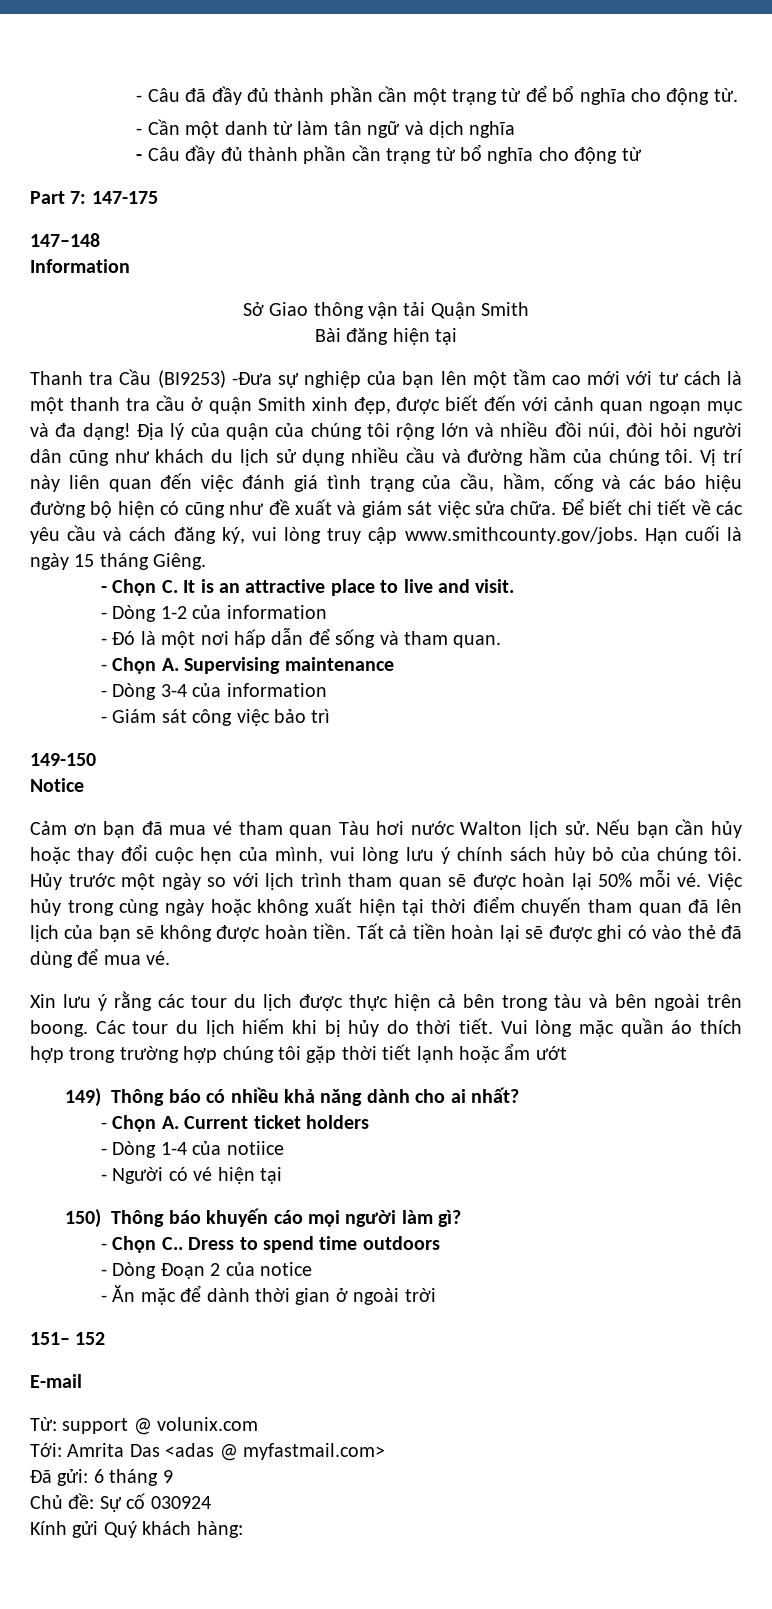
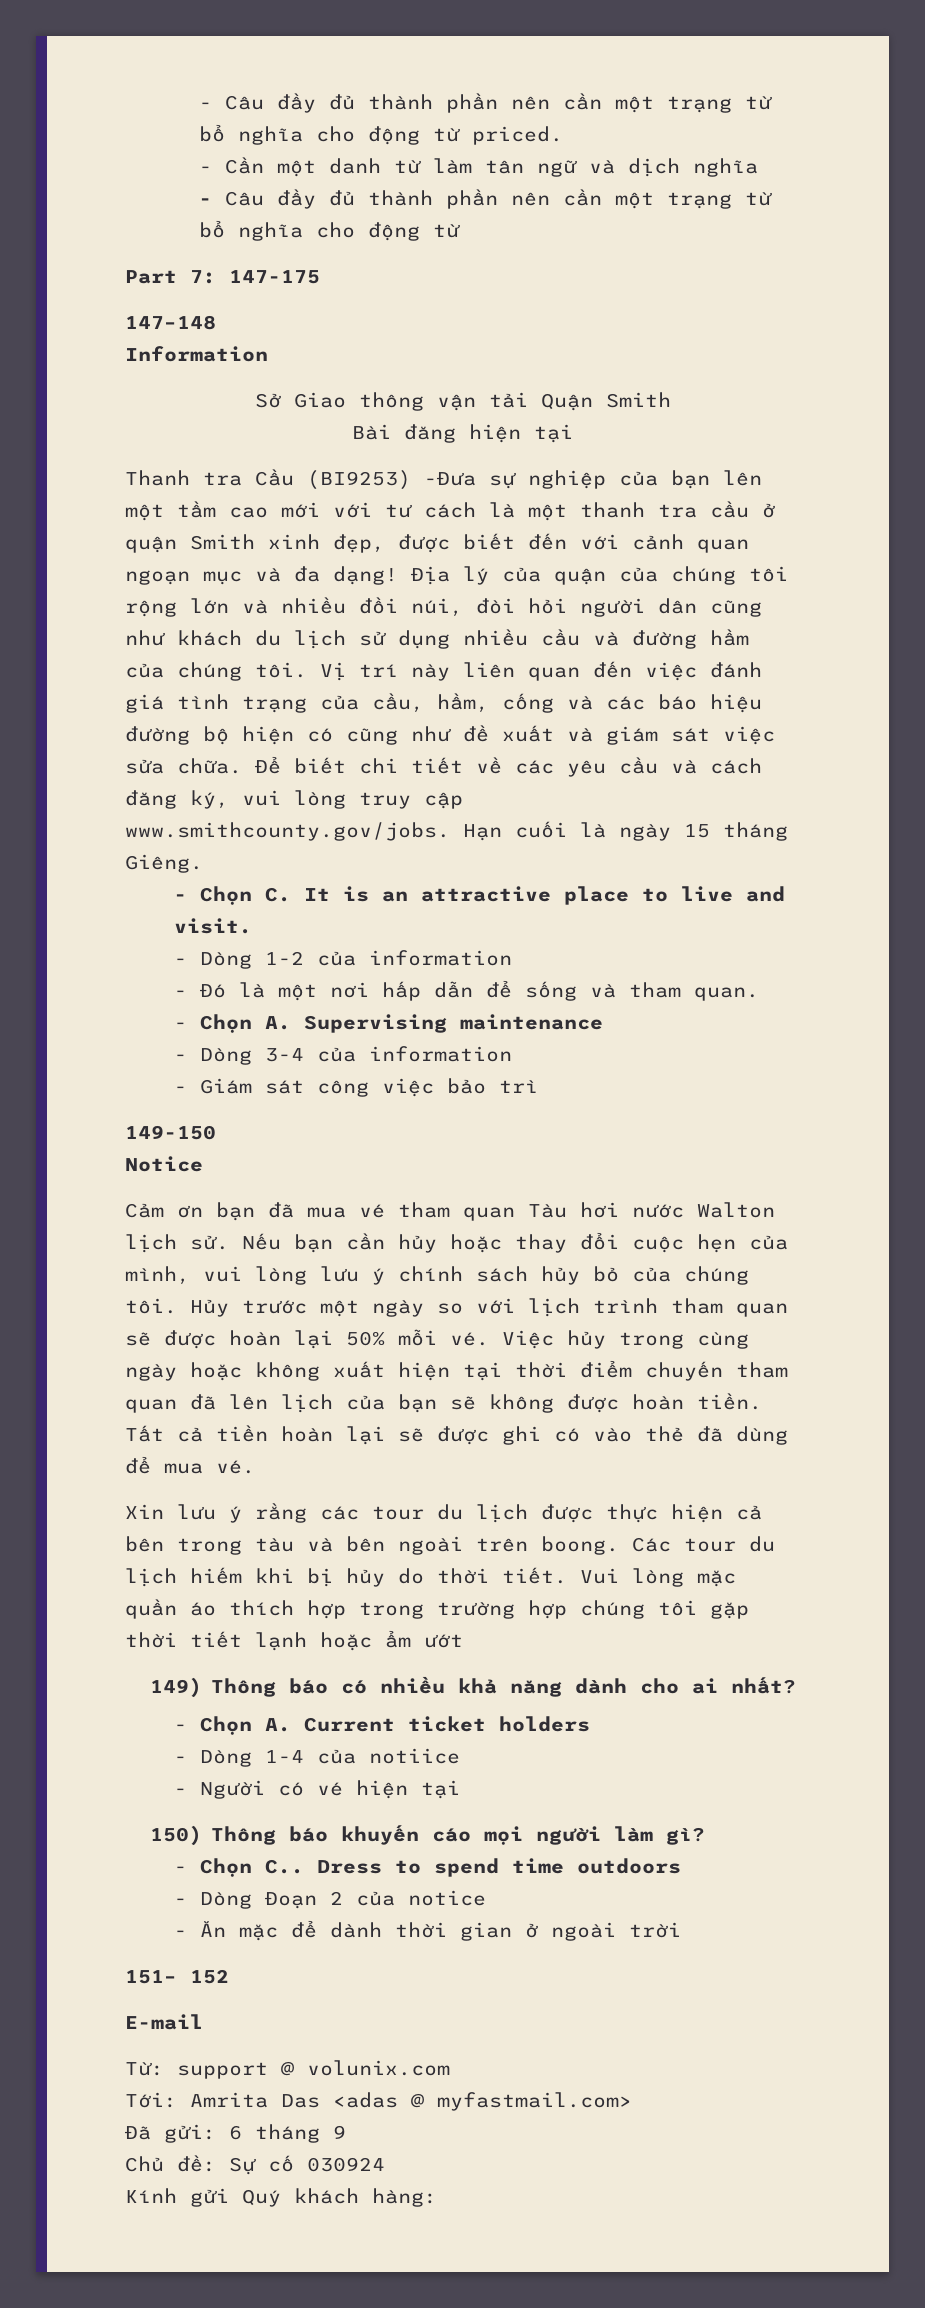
- - Câu đã đầy đủ thành phần cần một trạng từ để bổ nghĩa cho động từ.
+ - Câu đầy đủ thành phần nên cần một trạng từ bổ nghĩa cho động từ priced.
  - Cần một danh từ làm tân ngữ và dịch nghĩa
- - Câu đầy đủ thành phần cần trạng từ bổ nghĩa cho động từ
+ - Câu đầy đủ thành phần nên cần một trạng từ bổ nghĩa cho động từ

